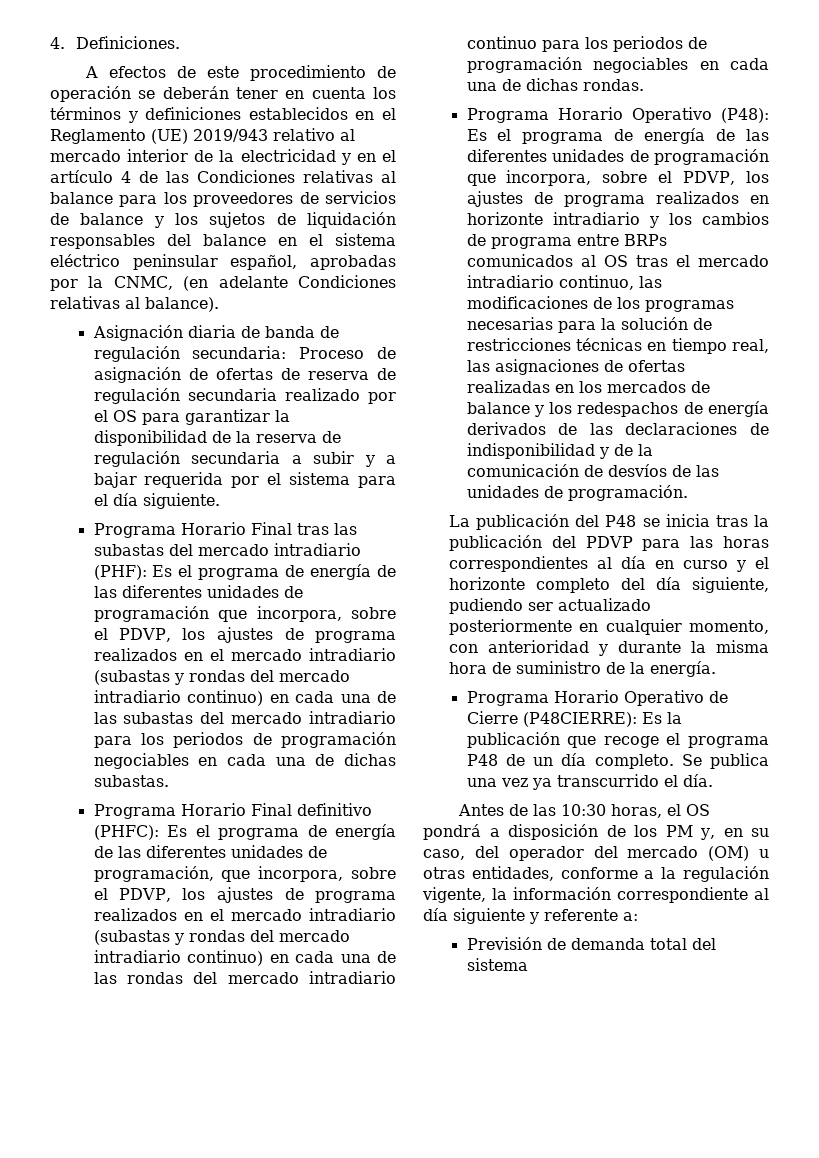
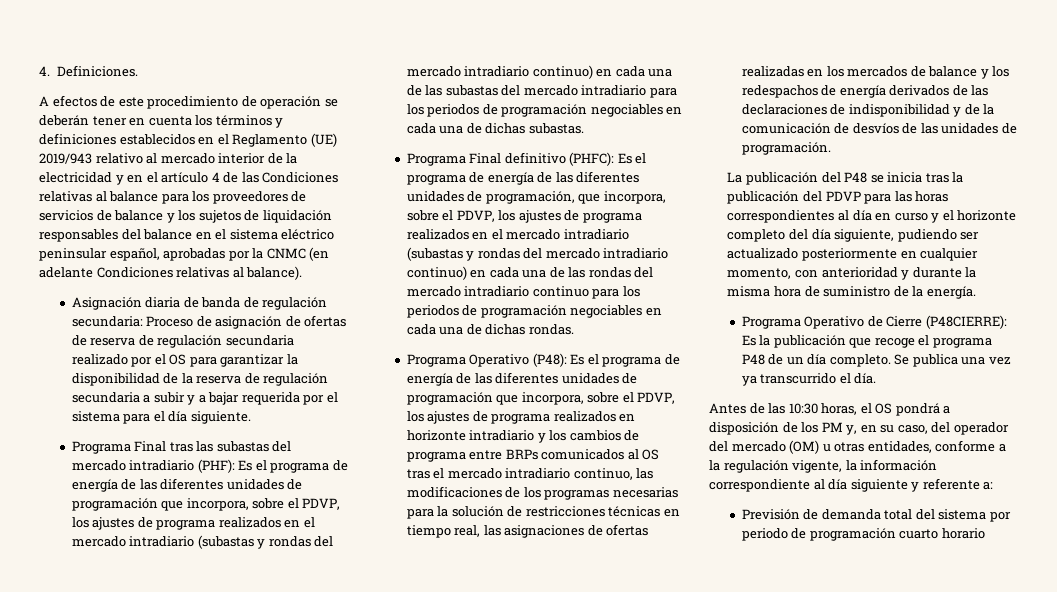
- A efectos de este procedimiento de operación se deberán tener en cuenta los términos y definiciones establecidos en el Reglamento (UE) 2019/943 relativo al mercado interior de la electricidad y en el artículo 4 de las Condiciones relativas al balance para los proveedores de servicios de balance y los sujetos de liquidación responsables del balance en el sistema eléctrico peninsular español, aprobadas por la CNMC, (en adelante Condiciones relativas al balance).
+ A efectos de este procedimiento de operación se deberán tener en cuenta los términos y definiciones establecidos en el Reglamento (UE) 2019/943 relativo al mercado interior de la electricidad y en el artículo 4 de las Condiciones relativas al balance para los proveedores de servicios de balance y los sujetos de liquidación responsables del balance en el sistema eléctrico peninsular español, aprobadas por la CNMC (en adelante Condiciones relativas al balance).
- Programa Horario Final tras las subastas del mercado intradiario (PHF):
+ Programa Final tras las subastas del mercado intradiario (PHF):
- Programa Horario Final definitivo (PHFC): Es el programa de energía de las diferentes unidades de programación, que incorpora, sobre el PDVP, los ajustes de programa realizados en el mercado intradiario (subastas y rondas del mercado intradiario continuo) en cada una de las rondas del mercado intradiario continuo para los periodos de programación negociables en cada una de dichas rondas.
+ Programa Final definitivo (PHFC): Es el programa de energía de las diferentes unidades de programación, que incorpora, sobre el PDVP, los ajustes de programa realizados en el mercado intradiario (subastas y rondas del mercado intradiario continuo) en cada una de las rondas del mercado intradiario continuo para los periodos de programación negociables en cada una de dichas rondas.
- Programa Horario Operativo (P48):
+ Programa Operativo (P48):
- Programa Horario Operativo de Cierre (P48CIERRE): Es la publicación que recoge el programa P48 de un día completo.
+ Programa Operativo de Cierre (P48CIERRE): Es la publicación que recoge el programa P48 de un día completo.
- Previsión de demanda total del sistema
+ Previsión de demanda total del sistema por periodo de programación cuarto horario

